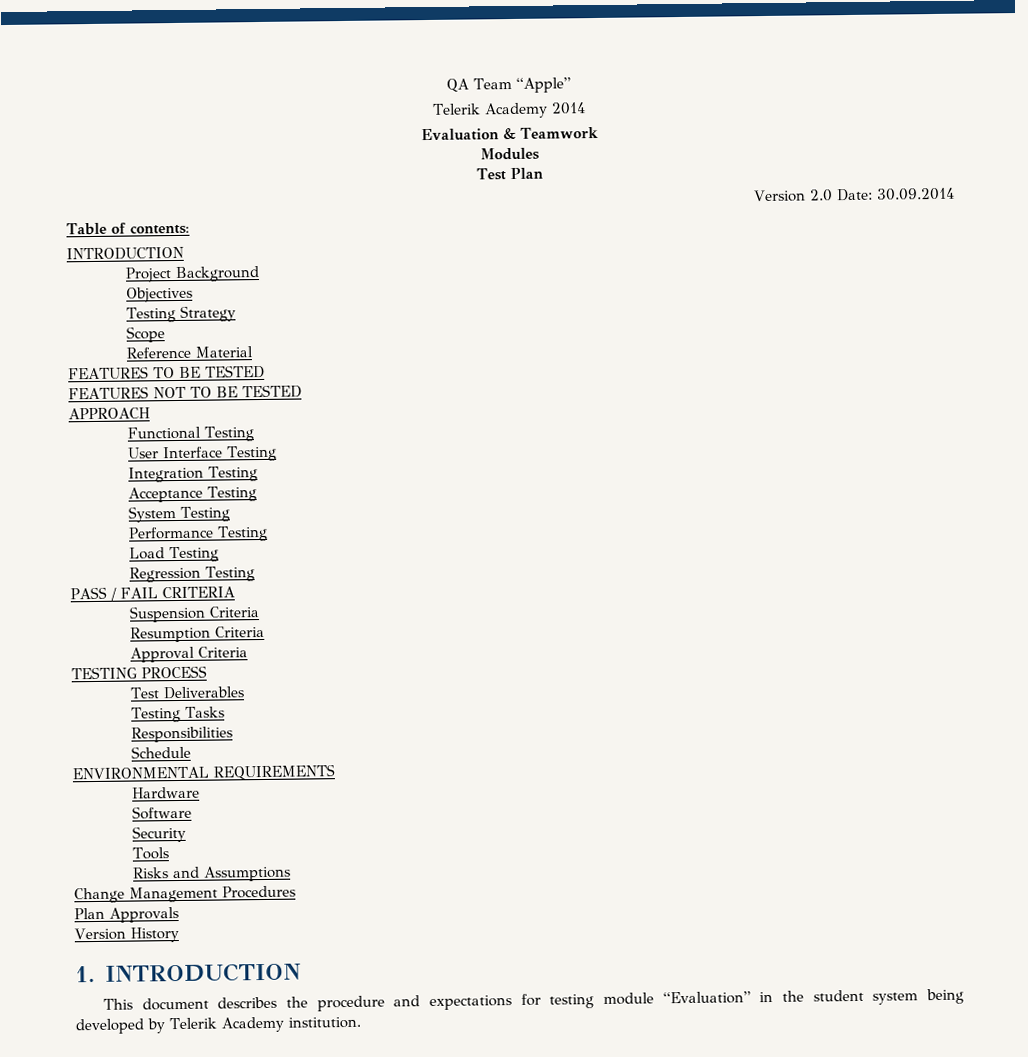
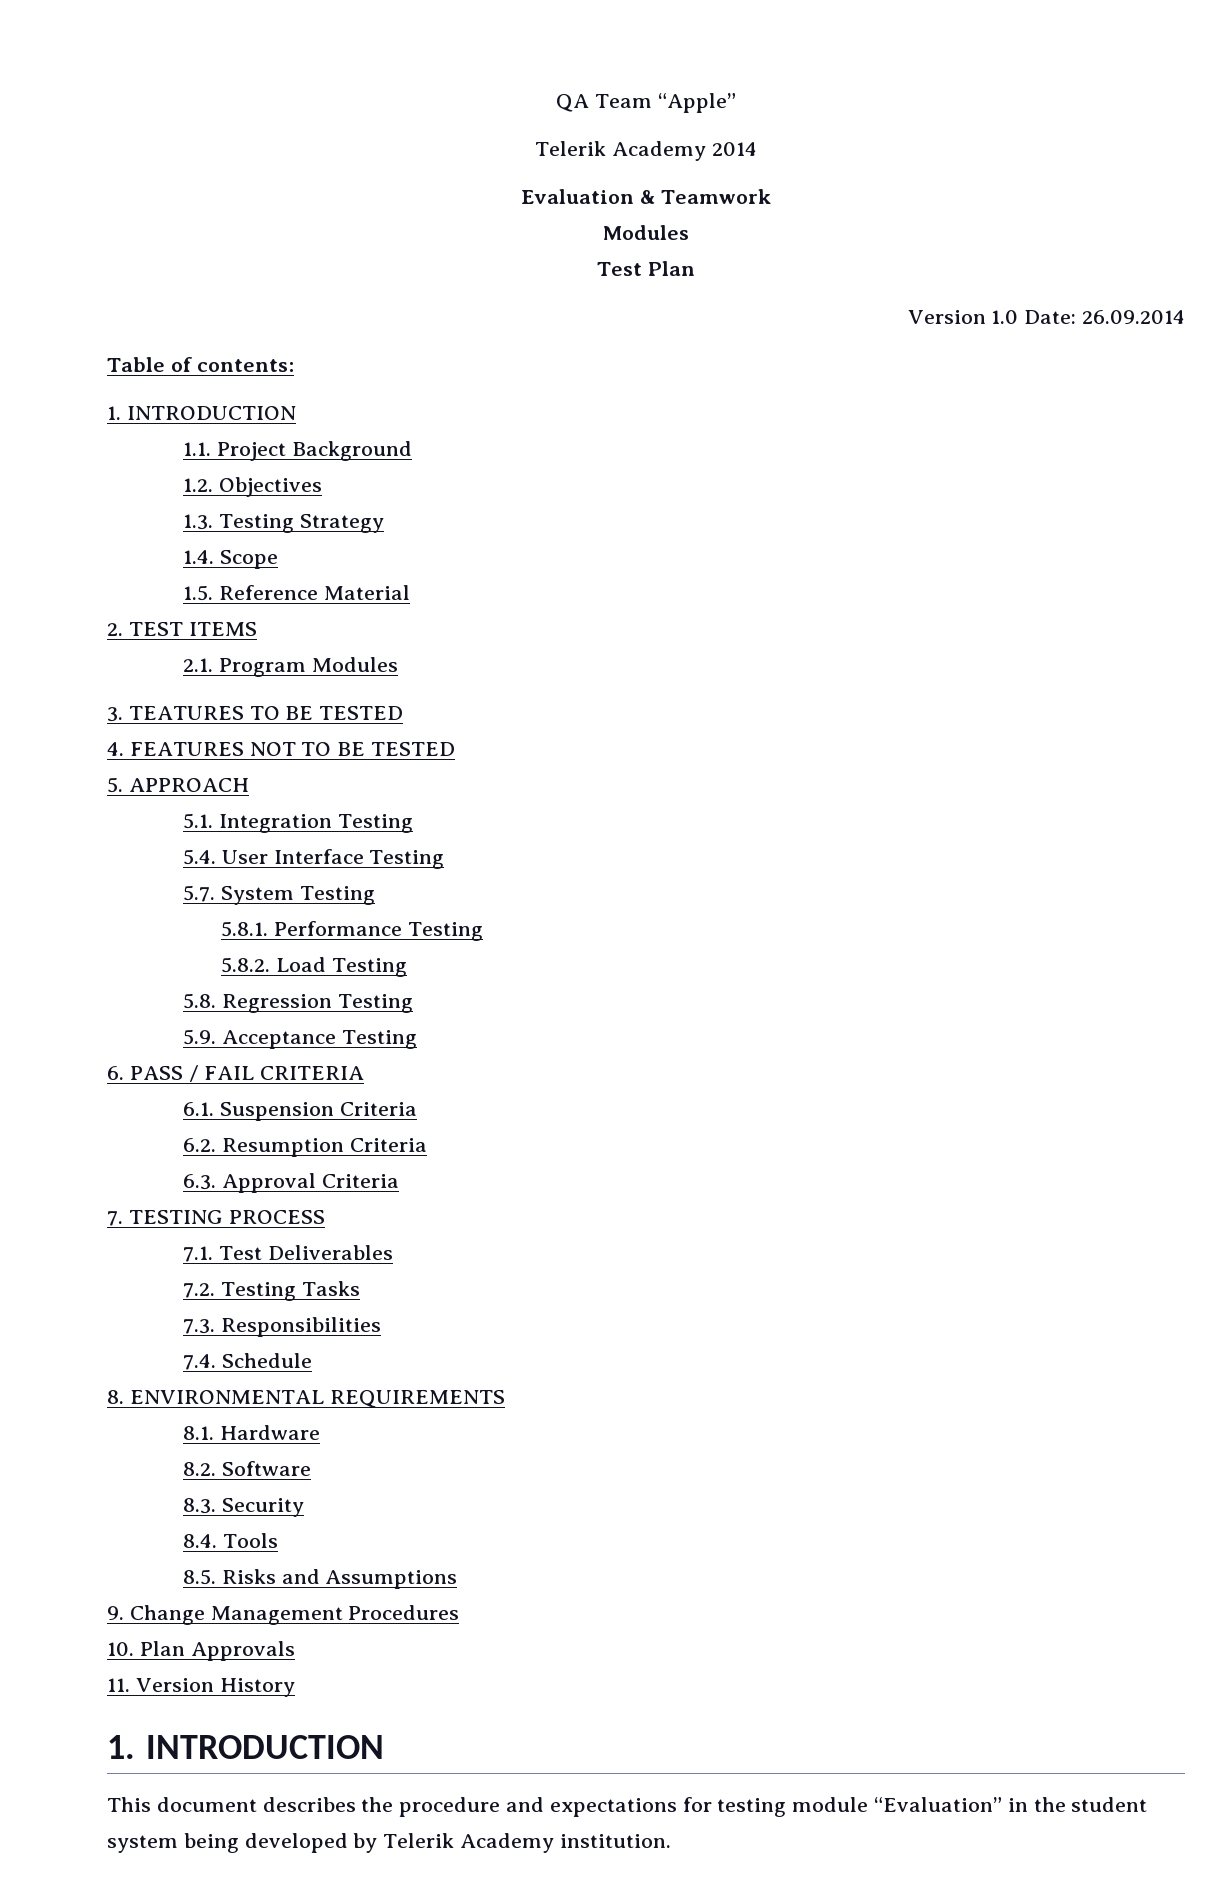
- Version 2.0 Date: 30.09.2014
+ Version 1.0 Date: 26.09.2014
  Table of contents:
- INTRODUCTION
- Project Background
+ 1. INTRODUCTION
+ 1.1. Project Background
- Objectives
+ 1.2. Objectives
- Testing Strategy
+ 1.3. Testing Strategy
- Scope
+ 1.4. Scope
- Reference Material
+ 1.5. Reference Material
- FEATURES TO BE TESTED
- FEATURES NOT TO BE TESTED
+ 2. TEST ITEMS
+ 2.1. Program Modules
+ 3. TEATURES TO BE TESTED
+ 4. FEATURES NOT TO BE TESTED
- APPROACH
+ 5. APPROACH
- Functional Testing
- User Interface Testing
+ 5.1. Integration Testing
+ 5.4. User Interface Testing
- Integration Testing
- Acceptance Testing
- System Testing
- Performance Testing
- Load Testing
- Regression Testing
- PASS / FAIL CRITERIA
+ 5.7. System Testing
+ 5.8.1. Performance Testing
+ 5.8.2. Load Testing
+ 5.8. Regression Testing
+ 5.9. Acceptance Testing
+ 6. PASS / FAIL CRITERIA
- Suspension Criteria
+ 6.1. Suspension Criteria
- Resumption Criteria
+ 6.2. Resumption Criteria
- Approval Criteria
+ 6.3. Approval Criteria
- TESTING PROCESS
+ 7. TESTING PROCESS
- Test Deliverables
+ 7.1. Test Deliverables
- Testing Tasks
+ 7.2. Testing Tasks
- Responsibilities
+ 7.3. Responsibilities
- Schedule
+ 7.4. Schedule
- ENVIRONMENTAL REQUIREMENTS
+ 8. ENVIRONMENTAL REQUIREMENTS
- Hardware
+ 8.1. Hardware
- Software
+ 8.2. Software
- Security
+ 8.3. Security
- Tools
+ 8.4. Tools
- Risks and Assumptions
+ 8.5. Risks and Assumptions
- Change Management Procedures
+ 9. Change Management Procedures
- Plan Approvals
+ 10. Plan Approvals
- Version History
+ 11. Version History

